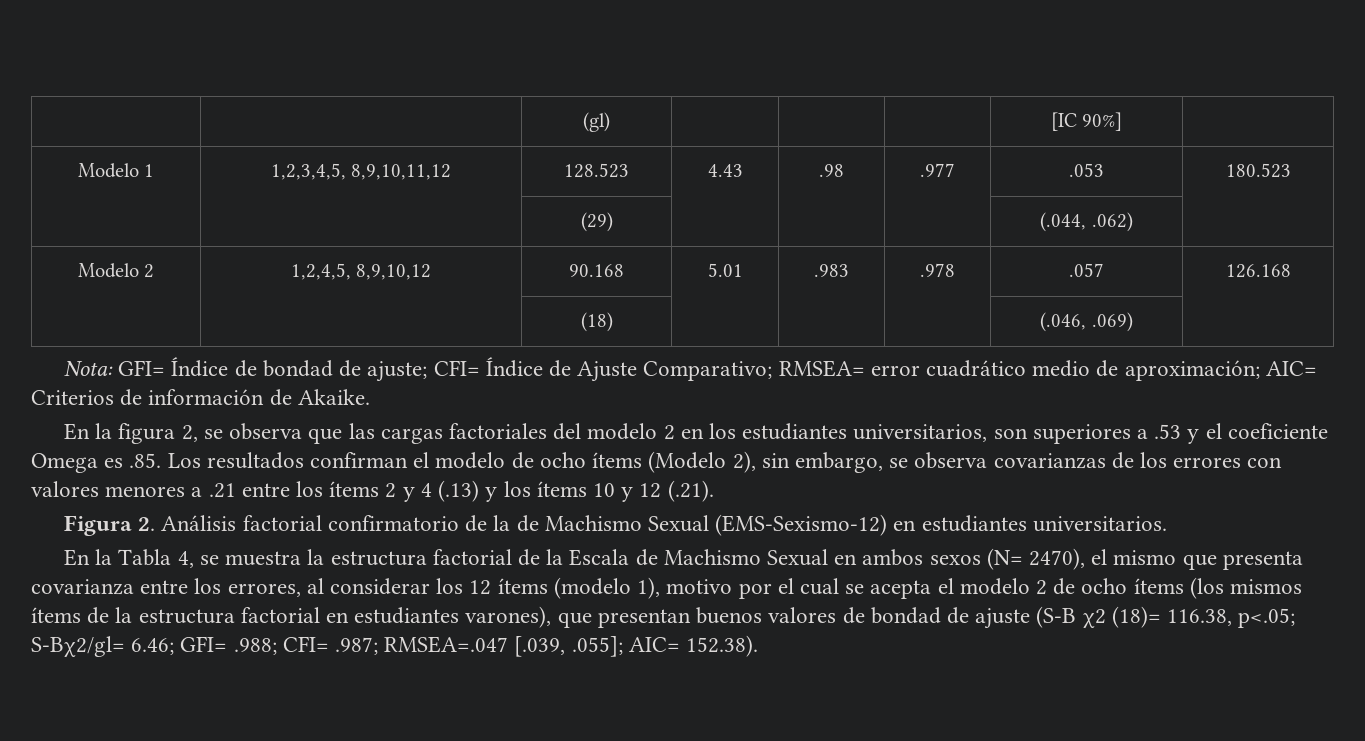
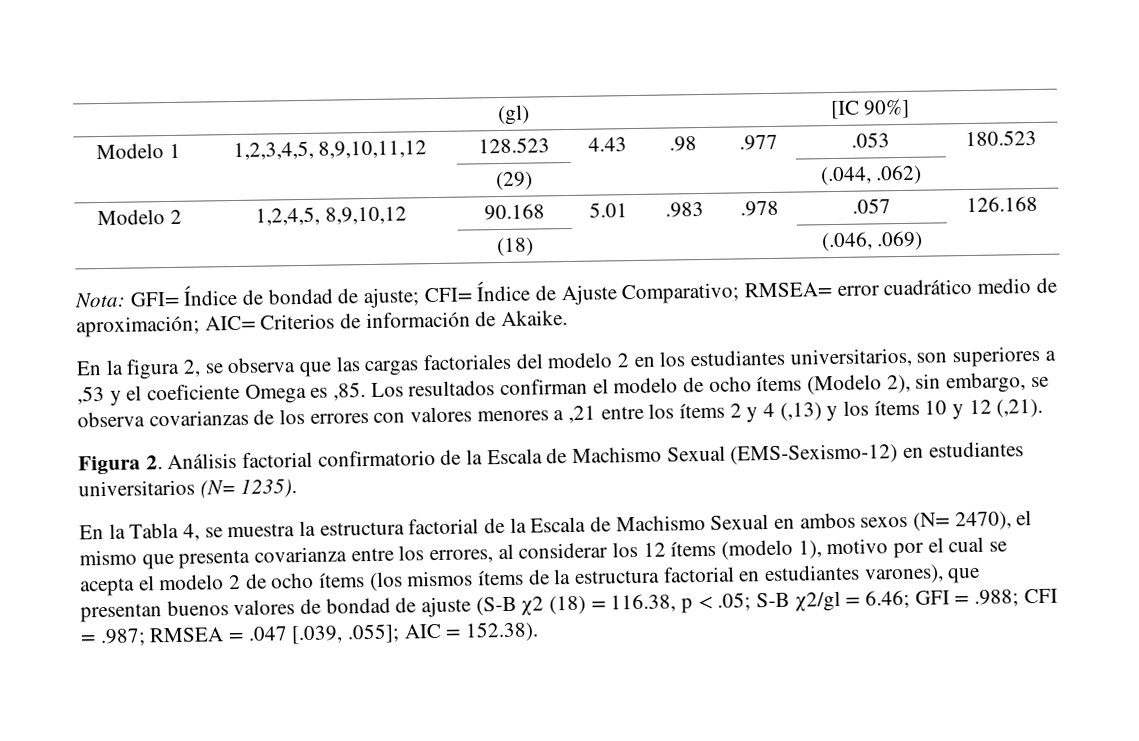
- En la figura 2, se observa que las cargas factoriales del modelo 2 en los estudiantes universitarios, son superiores a .53 y el coeficiente Omega es .85. Los resultados confirman el modelo de ocho ítems (Modelo 2), sin embargo, se observa covarianzas de los errores con valores menores a .21 entre los ítems 2 y 4 (.13) y los ítems 10 y 12 (.21).
+ En la figura 2, se observa que las cargas factoriales del modelo 2 en los estudiantes universitarios, son superiores a ,53 y el coeficiente Omega es ,85. Los resultados confirman el modelo de ocho ítems (Modelo 2), sin embargo, se observa covarianzas de los errores con valores menores a ,21 entre los ítems 2 y 4 (,13) y los ítems 10 y 12 (,21).
- Figura 2. Análisis factorial confirmatorio de la de Machismo Sexual (EMS-Sexismo-12) en estudiantes universitarios.
+ Figura 2. Análisis factorial confirmatorio de la Escala de Machismo Sexual (EMS-Sexismo-12) en estudiantes universitarios (N= 1235).
- En la Tabla 4, se muestra la estructura factorial de la Escala de Machismo Sexual en ambos sexos (N= 2470), el mismo que presenta covarianza entre los errores, al considerar los 12 ítems (modelo 1), motivo por el cual se acepta el modelo 2 de ocho ítems (los mismos ítems de la estructura factorial en estudiantes varones), que presentan buenos valores de bondad de ajuste (S-B χ2 (18)= 116.38, p<.05; S-Bχ2/gl= 6.46; GFI= .988; CFI= .987; RMSEA=.047 [.039, .055]; AIC= 152.38).
+ En la Tabla 4, se muestra la estructura factorial de la Escala de Machismo Sexual en ambos sexos (N= 2470), el mismo que presenta covarianza entre los errores, al considerar los 12 ítems (modelo 1), motivo por el cual se acepta el modelo 2 de ocho ítems (los mismos ítems de la estructura factorial en estudiantes varones), que presentan buenos valores de bondad de ajuste (S-B χ2 (18) = 116.38, p < .05; S-B χ2/gl = 6.46; GFI = .988; CFI = .987; RMSEA = .047 [.039, .055]; AIC = 152.38).

